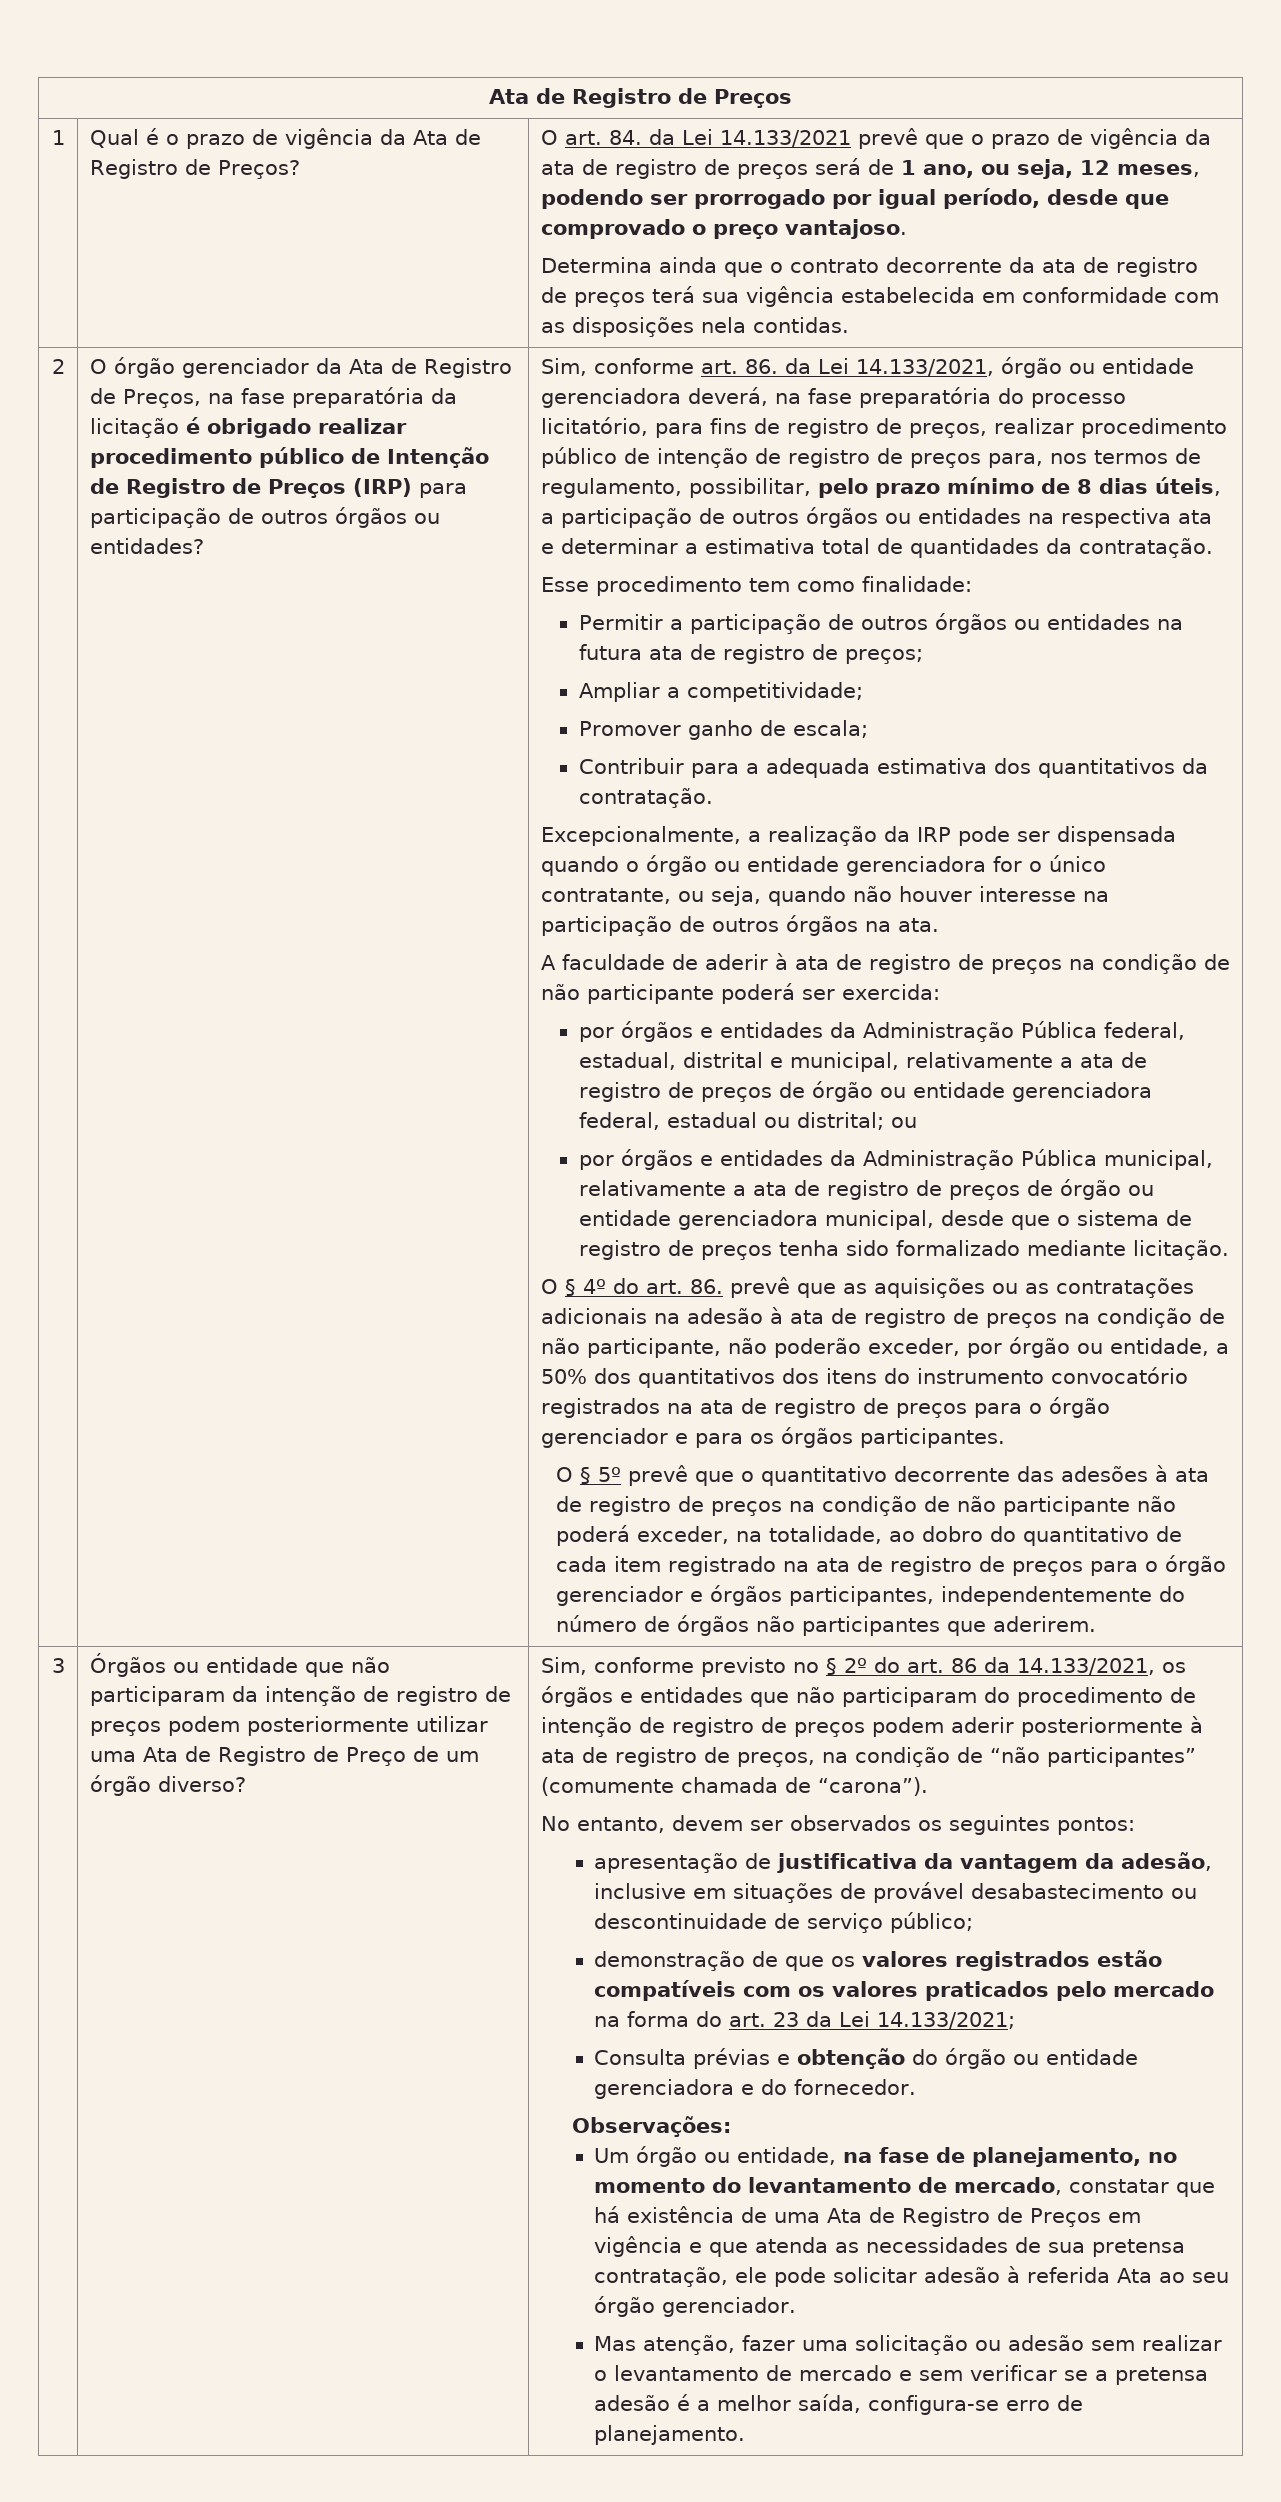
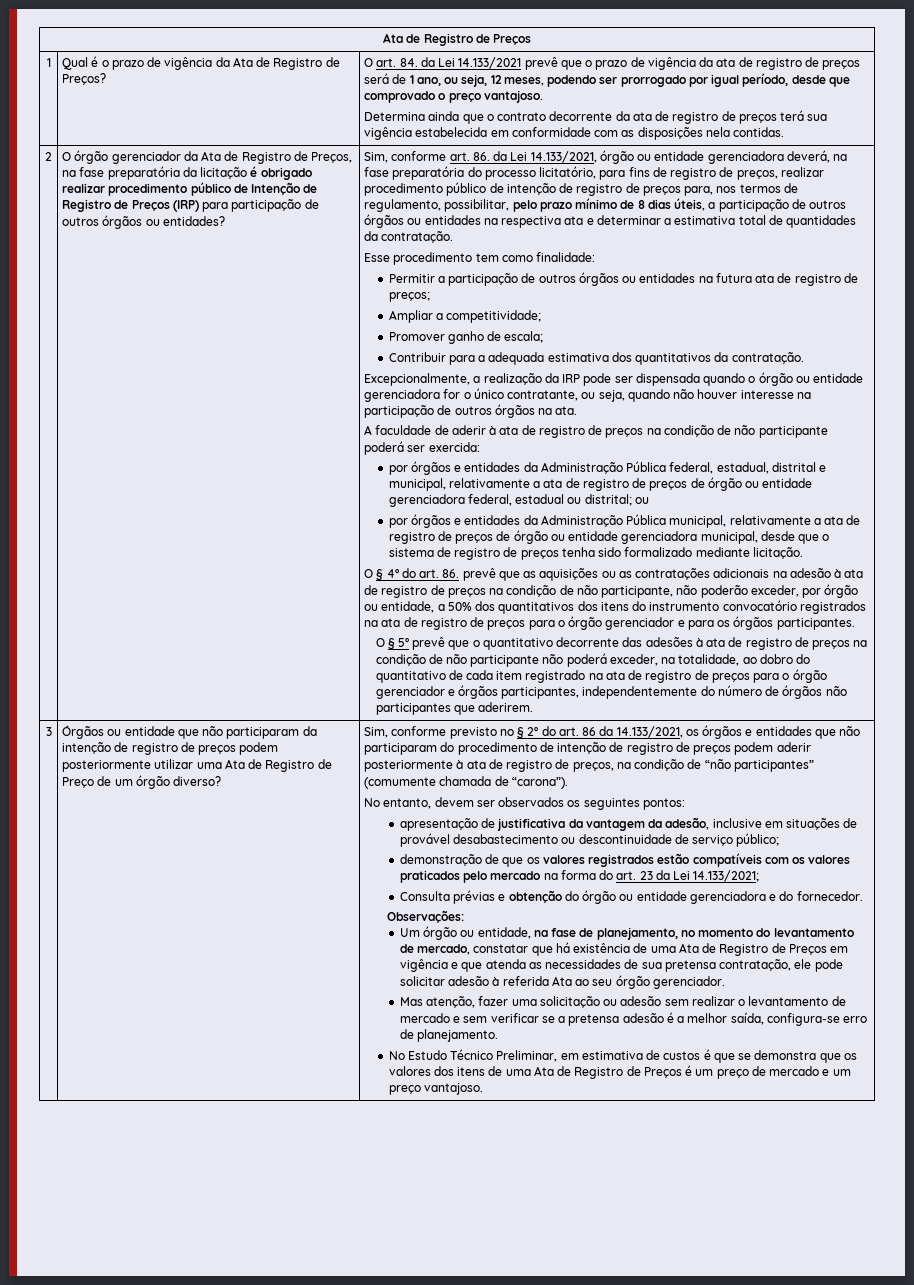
+ No Estudo Técnico Preliminar, em estimativa de custos é que se demonstra que os valores dos itens de uma Ata de Registro de Preços é um preço de mercado e um preço vantajoso.

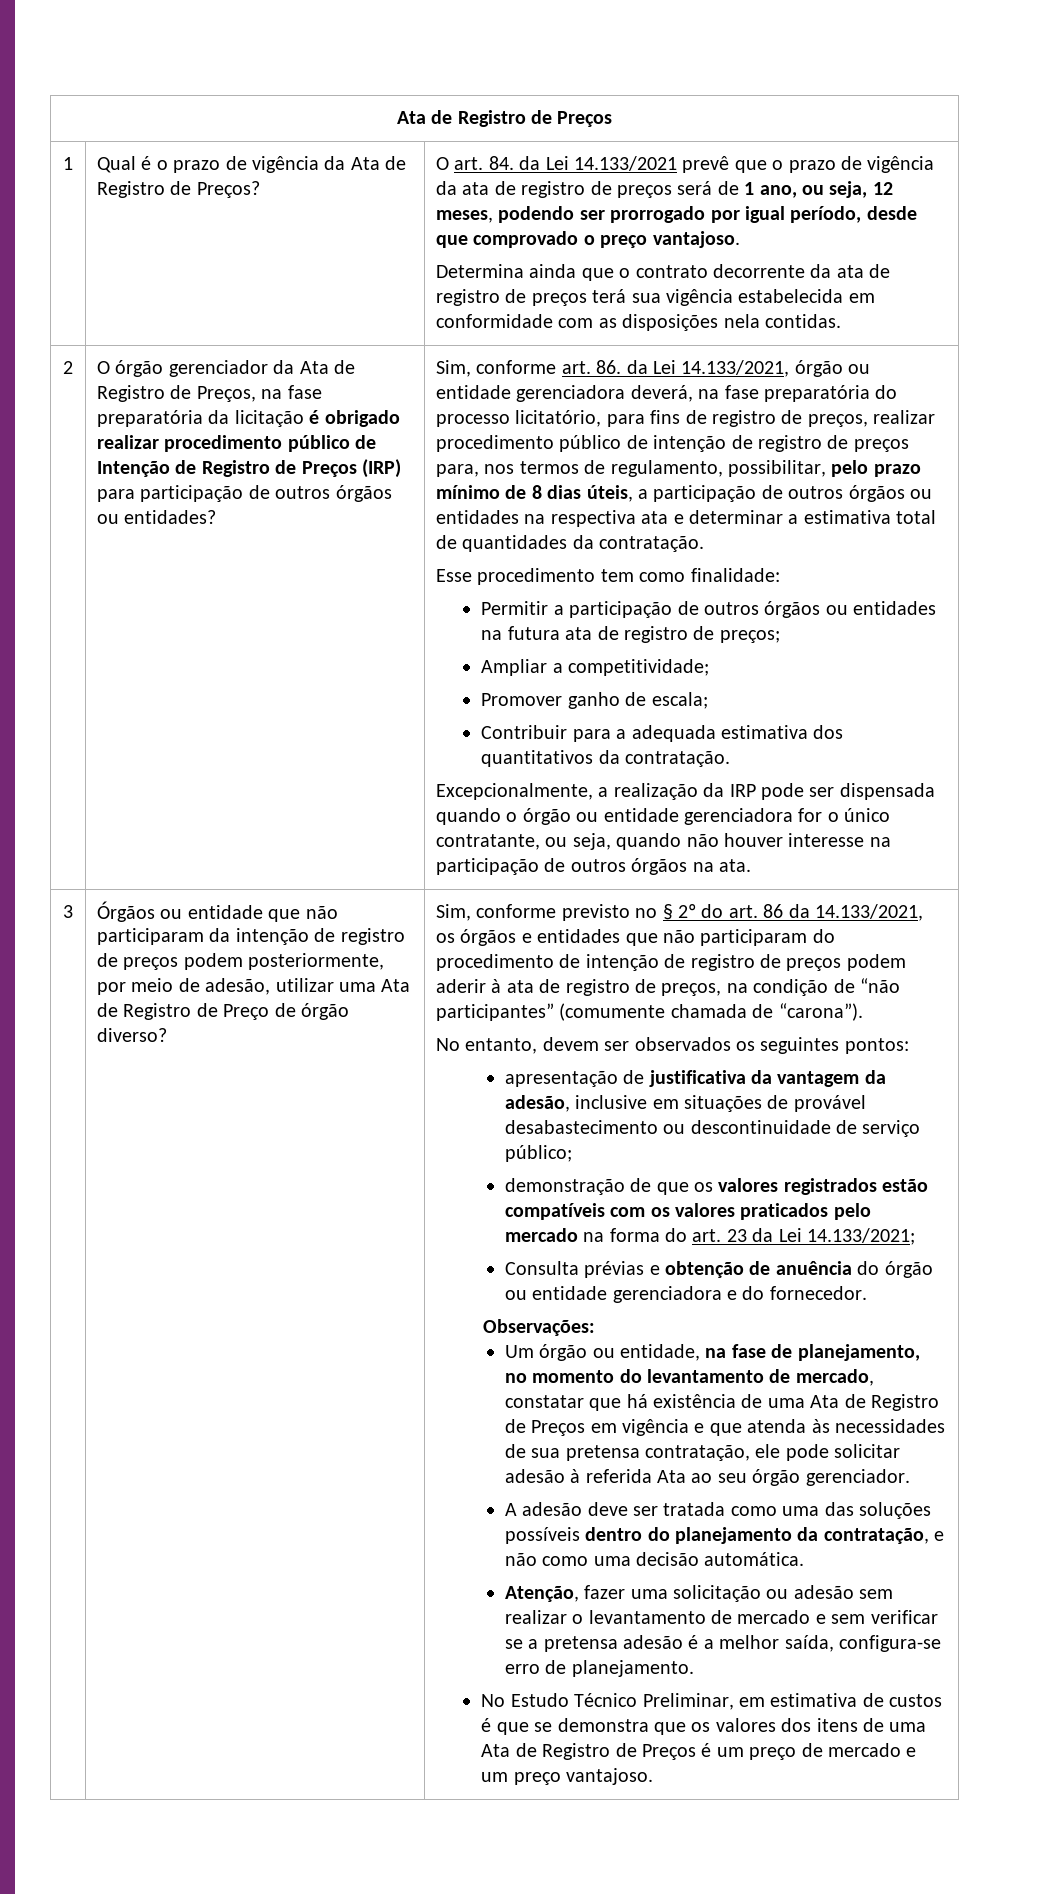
- A faculdade de aderir à ata de registro de preços na condição de não participante poderá ser exercida:
- por órgãos e entidades da Administração Pública federal, estadual, distrital e municipal, relativamente a ata de registro de preços de órgão ou entidade gerenciadora federal, estadual ou distrital; ou
- por órgãos e entidades da Administração Pública municipal, relativamente a ata de registro de preços de órgão ou entidade gerenciadora municipal, desde que o sistema de registro de preços tenha sido formalizado mediante licitação.
- O § 4º do art. 86. prevê que as aquisições ou as contratações adicionais na adesão à ata de registro de preços na condição de não participante, não poderão exceder, por órgão ou entidade, a 50% dos quantitativos dos itens do instrumento convocatório registrados na ata de registro de preços para o órgão gerenciador e para os órgãos participantes.
- O § 5º prevê que o quantitativo decorrente das adesões à ata de registro de preços na condição de não participante não poderá exceder, na totalidade, ao dobro do quantitativo de cada item registrado na ata de registro de preços para o órgão gerenciador e órgãos participantes, independentemente do número de órgãos não participantes que aderirem.
- Órgãos ou entidade que não participaram da intenção de registro de preços podem posteriormente utilizar uma Ata de Registro de Preço de um órgão diverso?
+ Órgãos ou entidade que não participaram da intenção de registro de preços podem posteriormente, por meio de adesão, utilizar uma Ata de Registro de Preço de órgão diverso?
- Sim, conforme previsto no § 2º do art. 86 da 14.133/2021, os órgãos e entidades que não participaram do procedimento de intenção de registro de preços podem aderir posteriormente à ata de registro de preços, na condição de “não participantes” (comumente chamada de “carona”).
+ Sim, conforme previsto no § 2º do art. 86 da 14.133/2021, os órgãos e entidades que não participaram do procedimento de intenção de registro de preços podem aderir à ata de registro de preços, na condição de “não participantes” (comumente chamada de “carona”).
- Consulta prévias e obtenção do órgão ou entidade gerenciadora e do fornecedor.
+ Consulta prévias e obtenção de anuência do órgão ou entidade gerenciadora e do fornecedor.
- Um órgão ou entidade, na fase de planejamento, no momento do levantamento de mercado, constatar que há existência de uma Ata de Registro de Preços em vigência e que atenda as necessidades de sua pretensa contratação, ele pode solicitar adesão à referida Ata ao seu órgão gerenciador.
+ Um órgão ou entidade, na fase de planejamento, no momento do levantamento de mercado, constatar que há existência de uma Ata de Registro de Preços em vigência e que atenda às necessidades de sua pretensa contratação, ele pode solicitar adesão à referida Ata ao seu órgão gerenciador.
- Mas atenção, fazer uma solicitação ou adesão sem realizar o levantamento de mercado e sem verificar se a pretensa adesão é a melhor saída, configura-se erro de planejamento.
+ A adesão deve ser tratada como uma das soluções possíveis dentro do planejamento da contratação, e não como uma decisão automática.
+ Atenção, fazer uma solicitação ou adesão sem realizar o levantamento de mercado e sem verificar se a pretensa adesão é a melhor saída, configura-se erro de planejamento.

